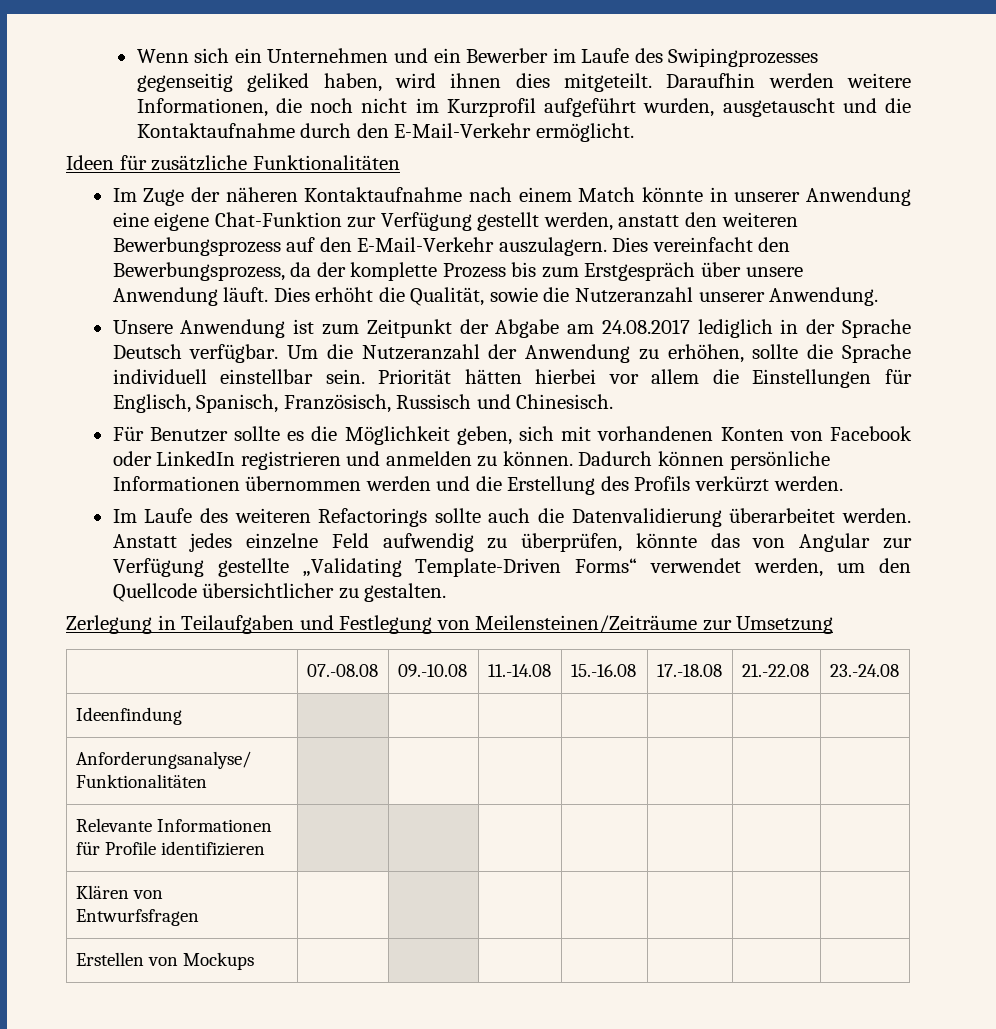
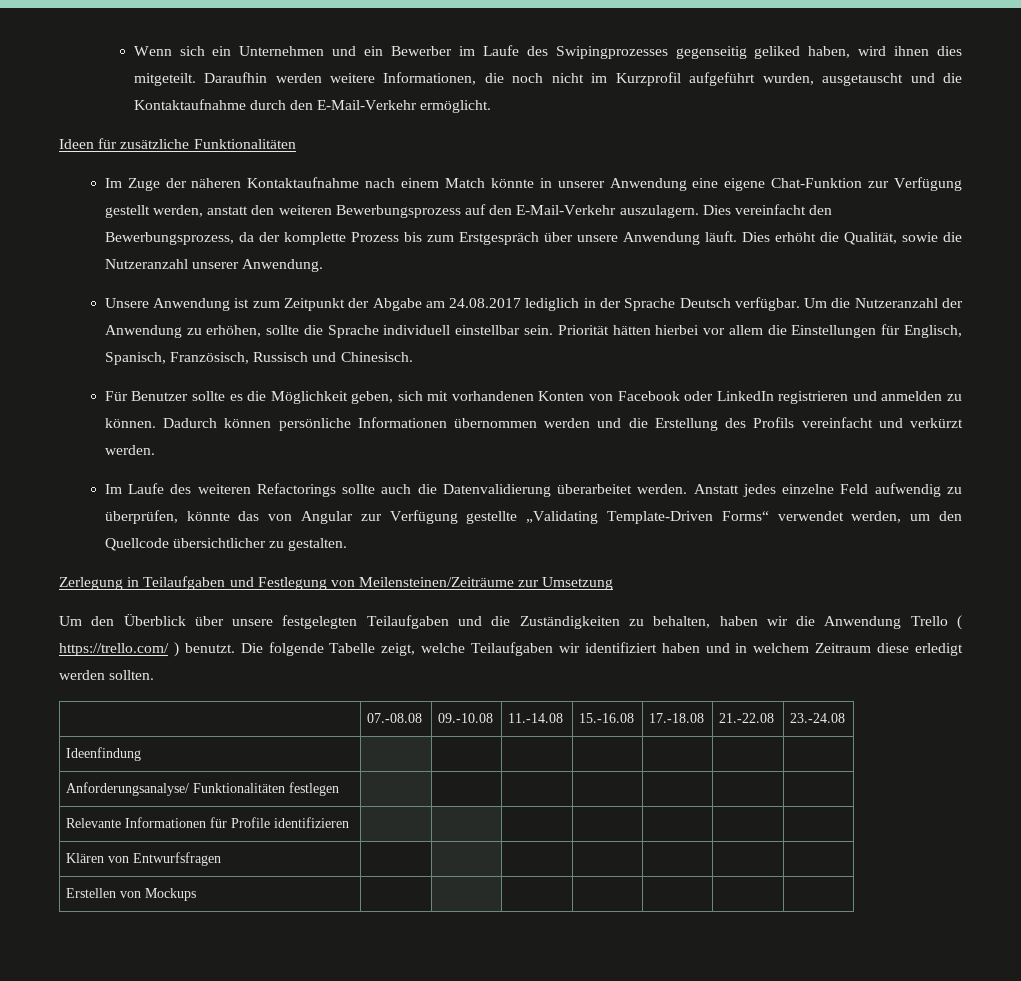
- Dadurch können persönliche Informationen übernommen werden und die Erstellung des Profils verkürzt werden.
+ Dadurch können persönliche Informationen übernommen werden und die Erstellung des Profils vereinfacht und verkürzt werden.
+ Um den Überblick über unsere festgelegten Teilaufgaben und die Zuständigkeiten zu behalten, haben wir die Anwendung Trello ( https://trello.com/ ) benutzt. Die folgende Tabelle zeigt, welche Teilaufgaben wir identifiziert haben und in welchem Zeitraum diese erledigt werden sollten.
- Anforderungsanalyse/ Funktionalitäten | | | | | | |
+ Anforderungsanalyse/ Funktionalitäten festlegen | | | | | | |

